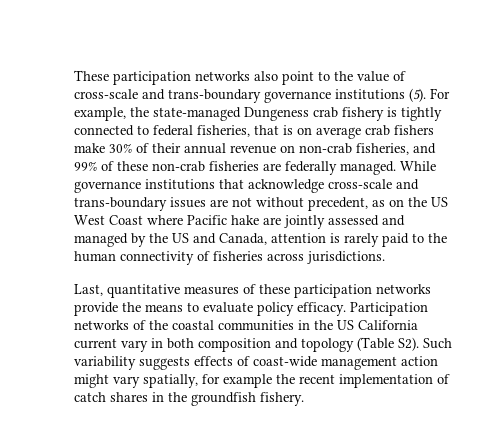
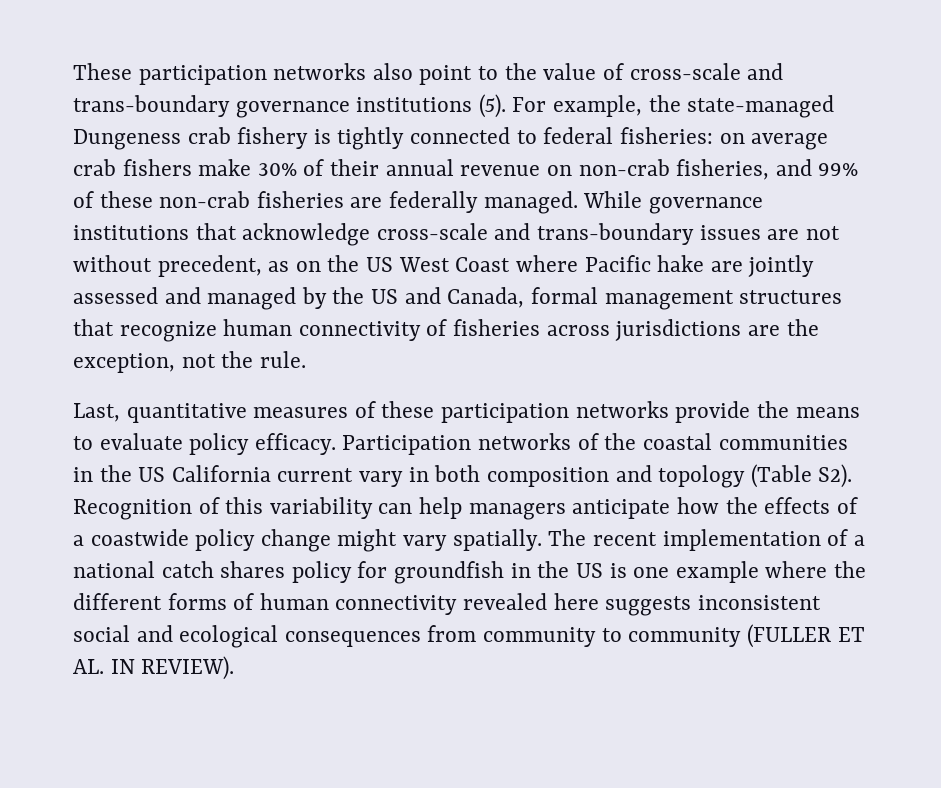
- For example, the state-managed Dungeness crab fishery is tightly connected to federal fisheries, that is on average crab fishers make 30% of their annual revenue on non-crab fisheries, and 99% of these non-crab fisheries are federally managed.
+ For example, the state-managed Dungeness crab fishery is tightly connected to federal fisheries: on average crab fishers make 30% of their annual revenue on non-crab fisheries, and 99% of these non-crab fisheries are federally managed.
- While governance institutions that acknowledge cross-scale and trans-boundary issues are not without precedent, as on the US West Coast where Pacific hake are jointly assessed and managed by the US and Canada, attention is rarely paid to the human connectivity of fisheries across jurisdictions.
+ While governance institutions that acknowledge cross-scale and trans-boundary issues are not without precedent, as on the US West Coast where Pacific hake are jointly assessed and managed by the US and Canada, formal management structures that recognize human connectivity of fisheries across jurisdictions are the exception, not the rule.
- Participation networks of the coastal communities in the US California current vary in both composition and topology (Table S2). Such variability suggests effects of coast-wide management action might vary spatially, for example the recent implementation of catch shares in the groundfish fishery.
+ Participation networks of the coastal communities in the US California current vary in both composition and topology (Table S2). Recognition of this variability can help managers anticipate how the effects of a coastwide policy change might vary spatially. The recent implementation of a national catch shares policy for groundfish in the US is one example where the different forms of human connectivity revealed here suggests inconsistent social and ecological consequences from community to community (FULLER ET AL. IN REVIEW).

